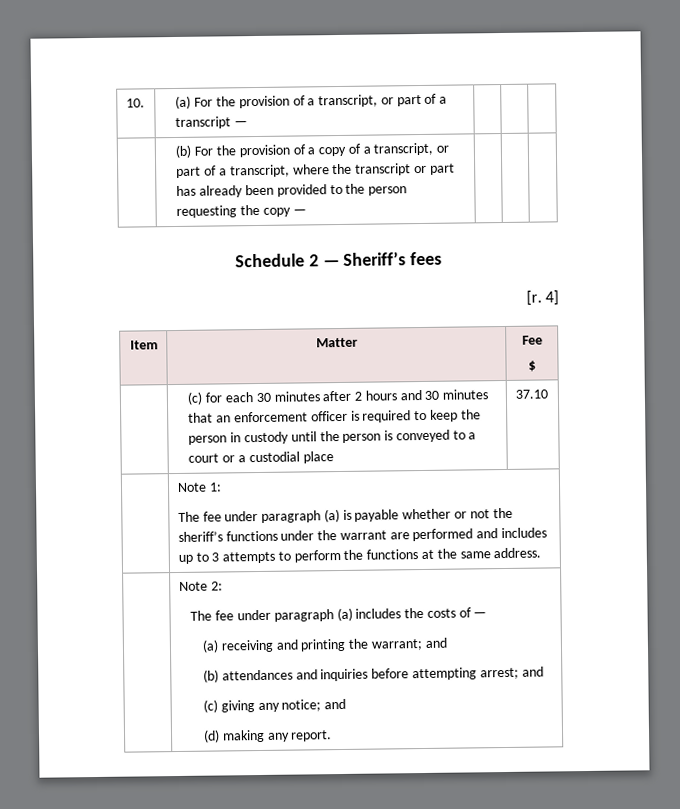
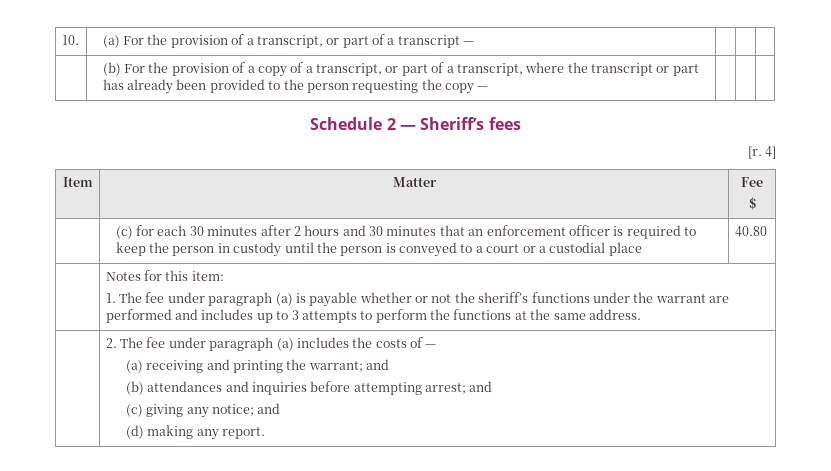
- | (c) for each 30 minutes after 2 hours and 30 minutes that an enforcement officer is required to keep the person in custody until the person is conveyed to a court or a custodial place | 37.10
- | Note 1:
- The fee under paragraph (a) is payable whether or not the sheriff’s functions under the warrant are performed and includes up to 3 attempts to perform the functions at the same address.
+ | (c) for each 30 minutes after 2 hours and 30 minutes that an enforcement officer is required to keep the person in custody until the person is conveyed to a court or a custodial place | 40.80
+ | Notes for this item:
+ 1. The fee under paragraph (a) is payable whether or not the sheriff’s functions under the warrant are performed and includes up to 3 attempts to perform the functions at the same address.
- | Note 2:
- The fee under paragraph (a) includes the costs of —
+ | 2. The fee under paragraph (a) includes the costs of —

